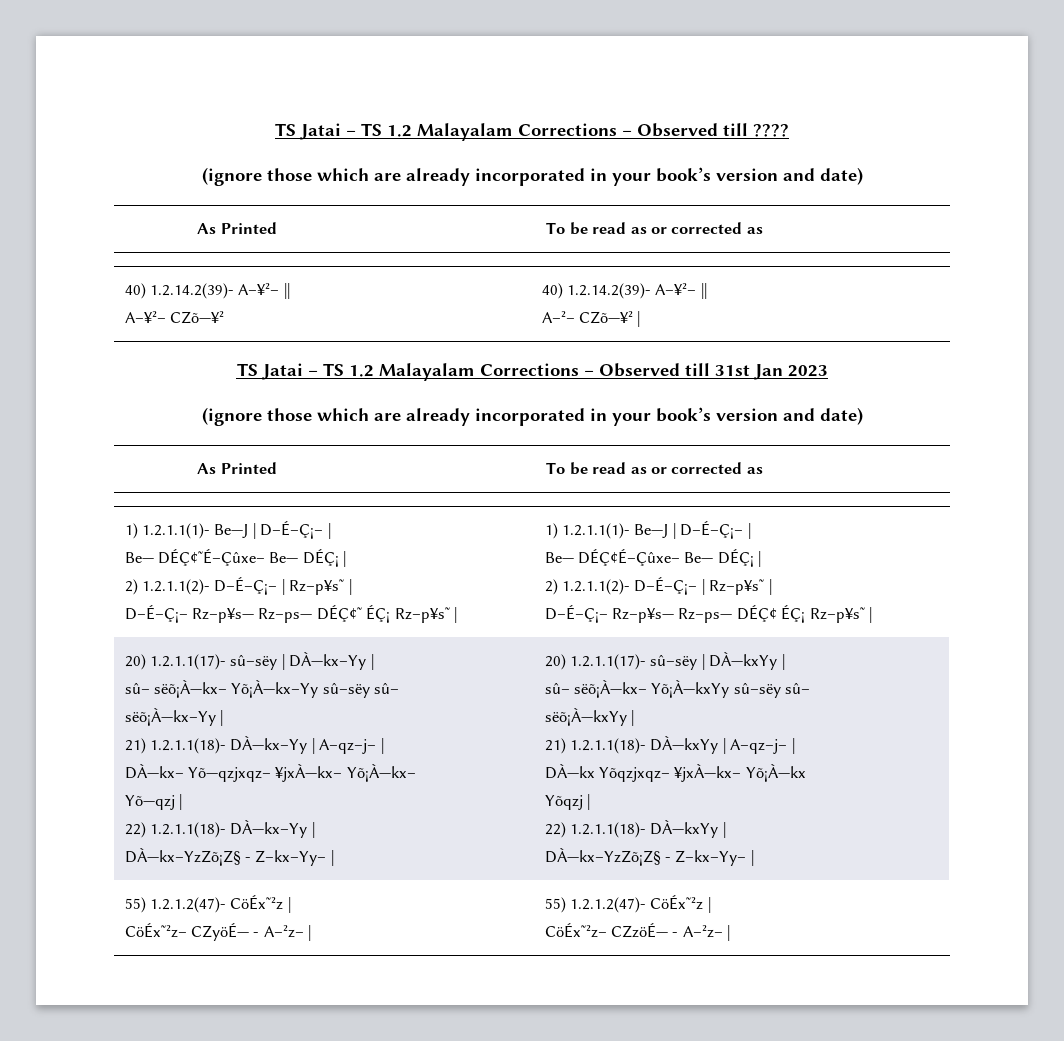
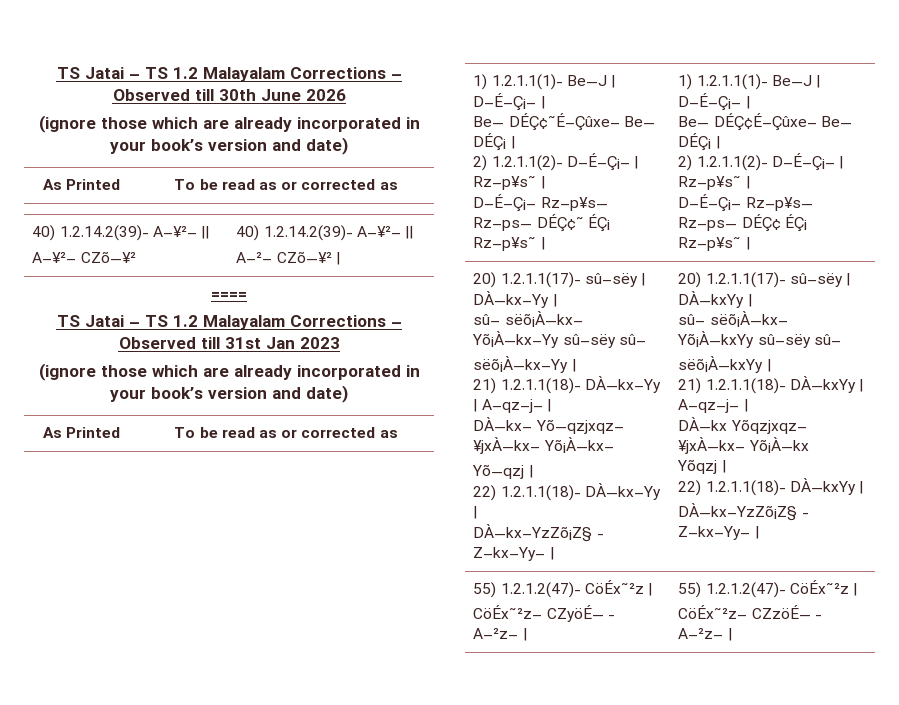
- TS Jatai – TS 1.2 Malayalam Corrections – Observed till ????
+ TS Jatai – TS 1.2 Malayalam Corrections – Observed till 30th June 2026
+ ====

